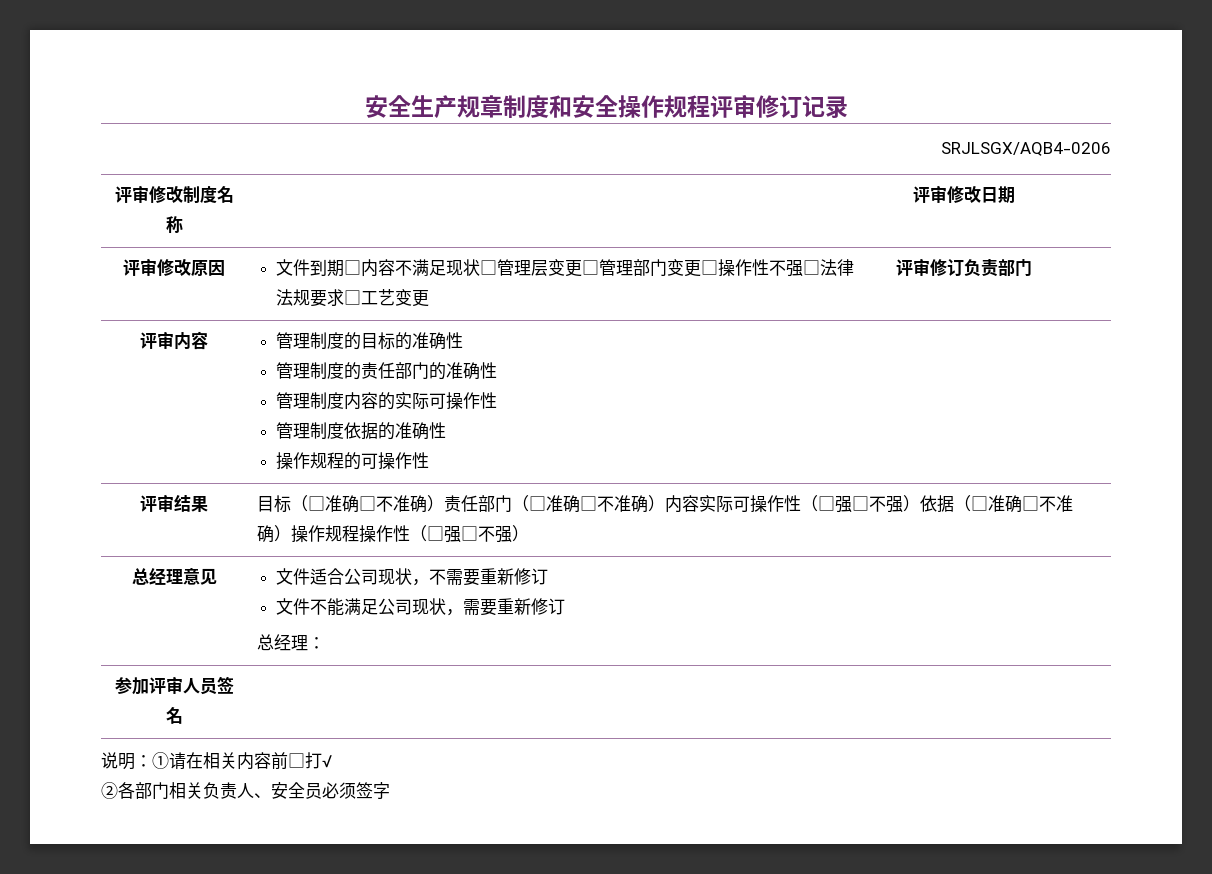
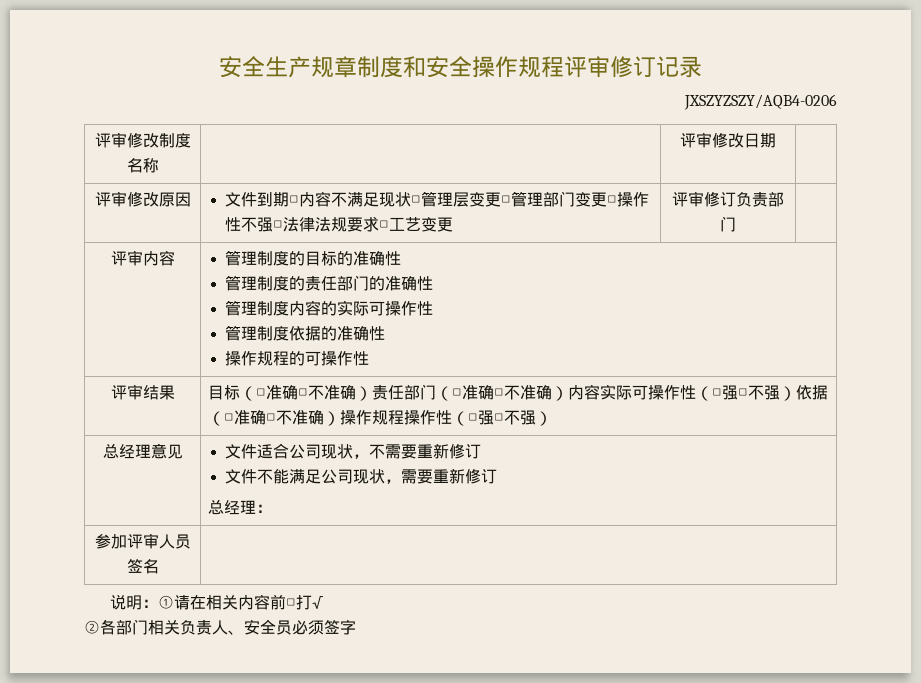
- SRJLSGX/AQB4-0206
+ JXSZYZSZY/AQB4-0206

